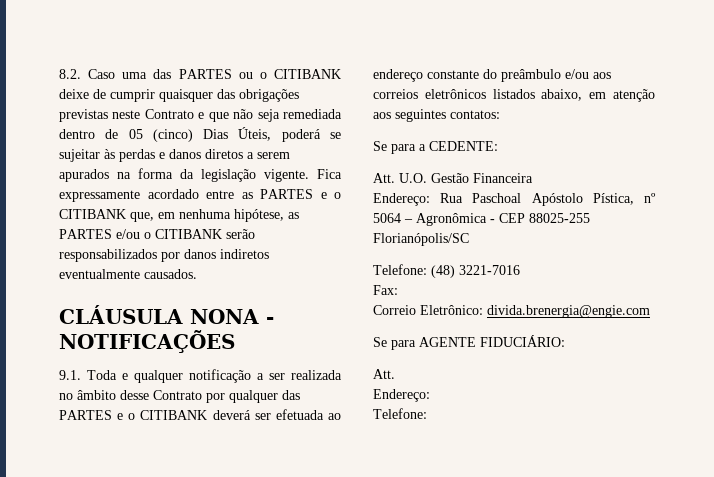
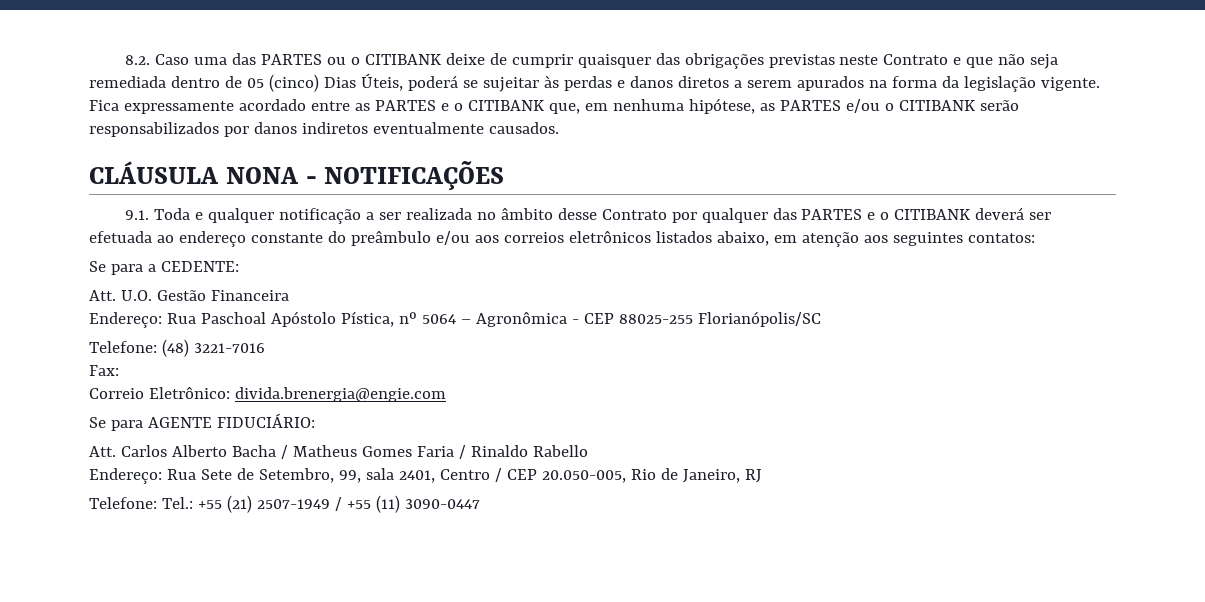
  Se para AGENTE FIDUCIÁRIO:
- Att.
- Endereço:
- Telefone:
+ Att. Carlos Alberto Bacha / Matheus Gomes Faria / Rinaldo Rabello
+ Endereço: Rua Sete de Setembro, 99, sala 2401, Centro / CEP 20.050-005, Rio de Janeiro, RJ
+ Telefone: Tel.: +55 (21) 2507-1949 / +55 (11) 3090-0447

